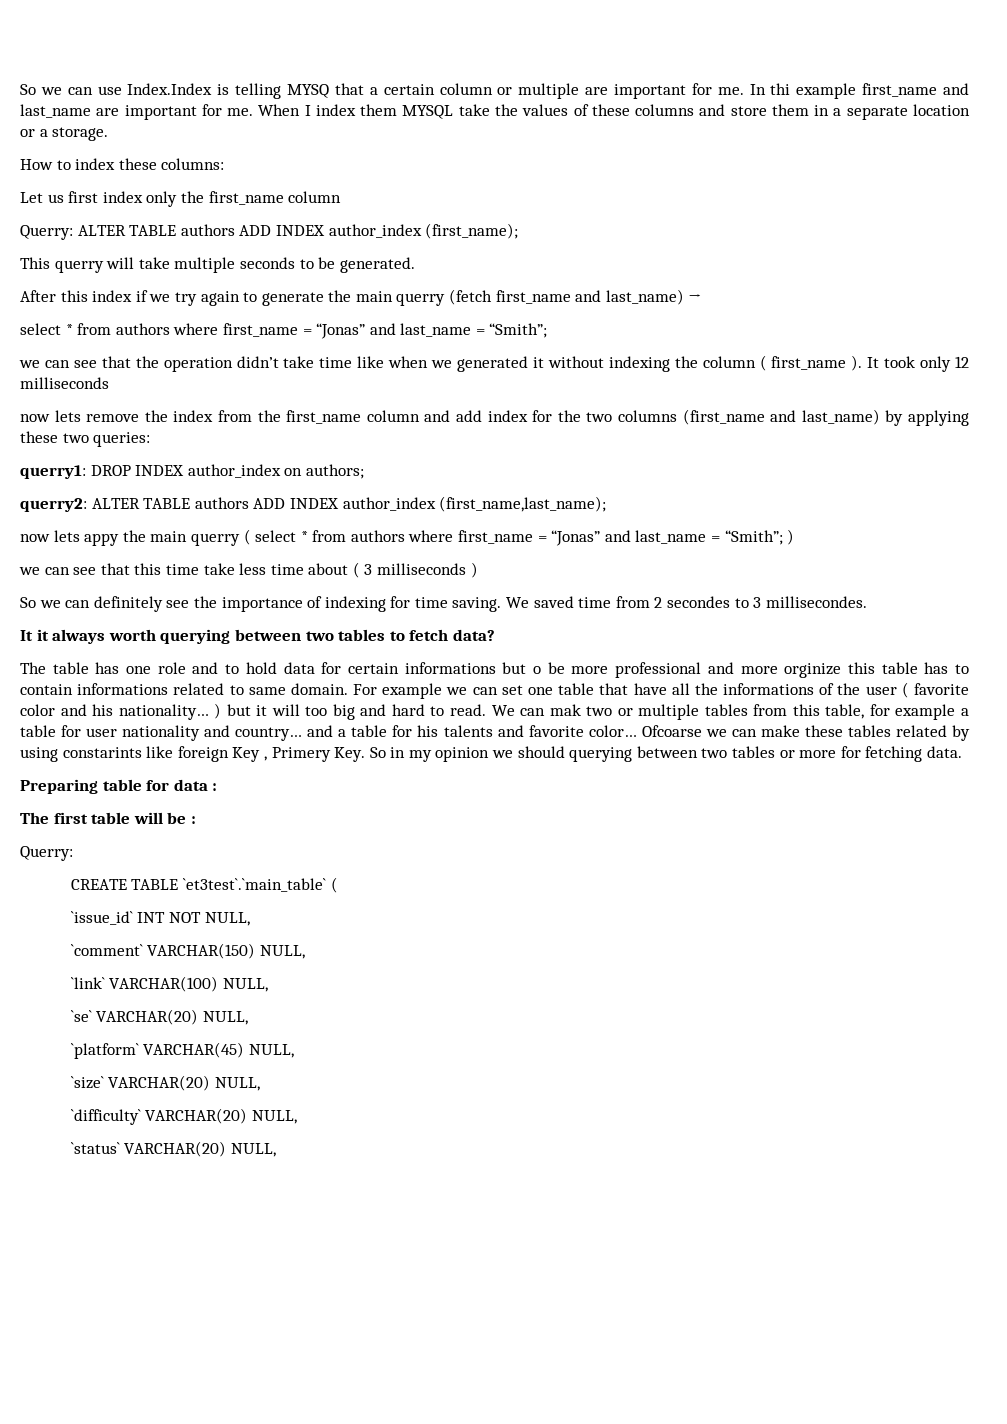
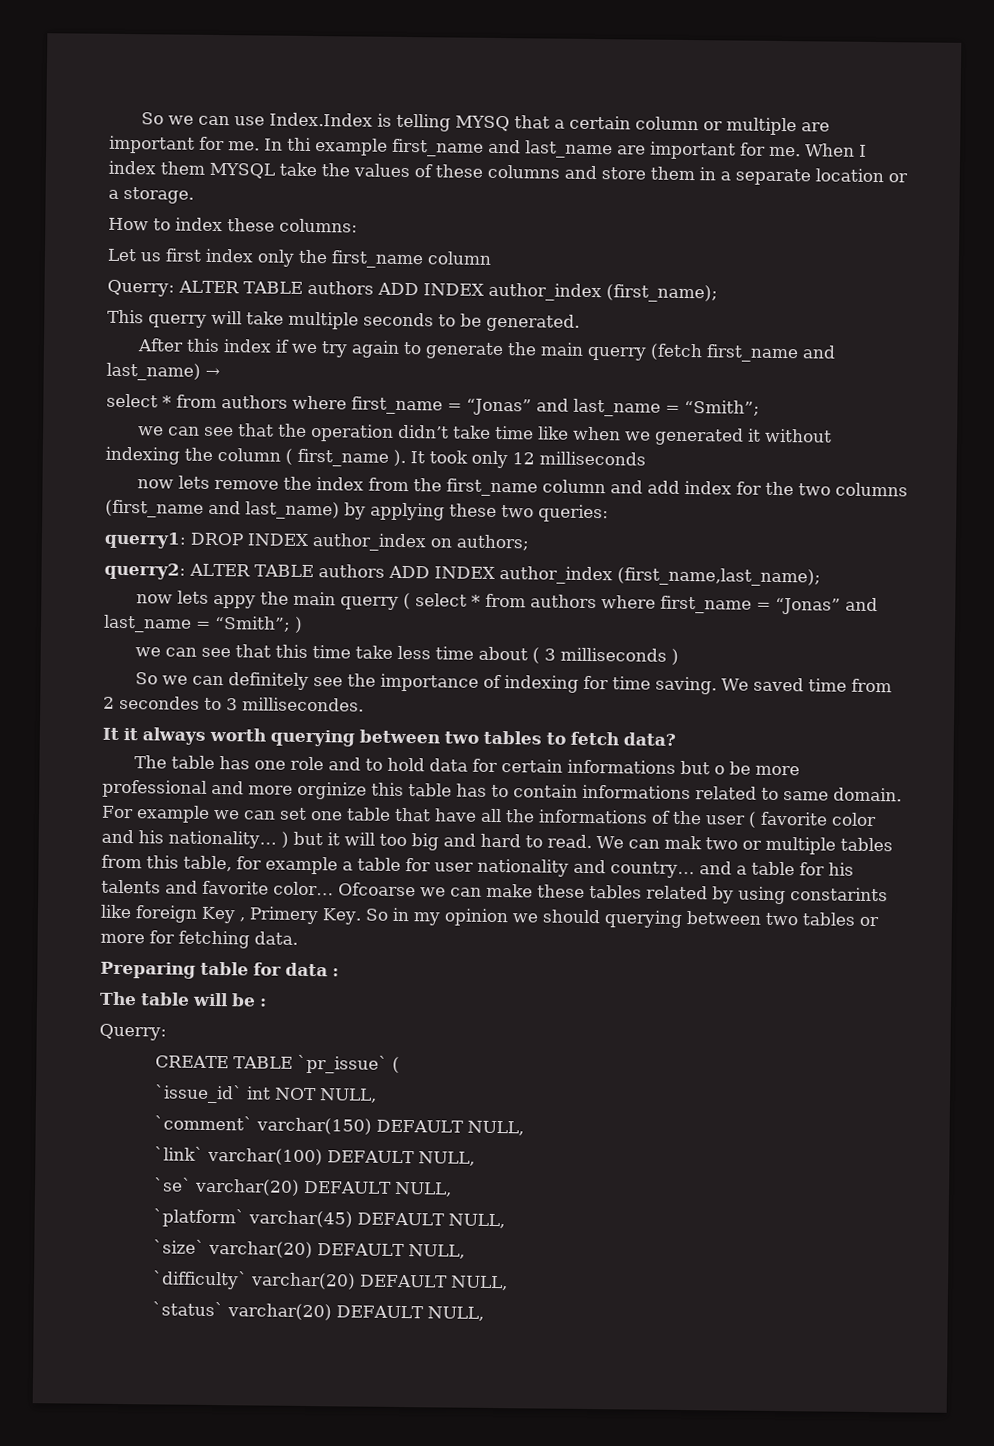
- The first table will be :
+ The table will be :
- CREATE TABLE `et3test`.`main_table` (
+ CREATE TABLE `pr_issue` (
- `issue_id` INT NOT NULL,
+ `issue_id` int NOT NULL,
- `comment` VARCHAR(150) NULL,
+ `comment` varchar(150) DEFAULT NULL,
- `link` VARCHAR(100) NULL,
+ `link` varchar(100) DEFAULT NULL,
- `se` VARCHAR(20) NULL,
+ `se` varchar(20) DEFAULT NULL,
- `platform` VARCHAR(45) NULL,
+ `platform` varchar(45) DEFAULT NULL,
- `size` VARCHAR(20) NULL,
+ `size` varchar(20) DEFAULT NULL,
- `difficulty` VARCHAR(20) NULL,
+ `difficulty` varchar(20) DEFAULT NULL,
- `status` VARCHAR(20) NULL,
+ `status` varchar(20) DEFAULT NULL,

